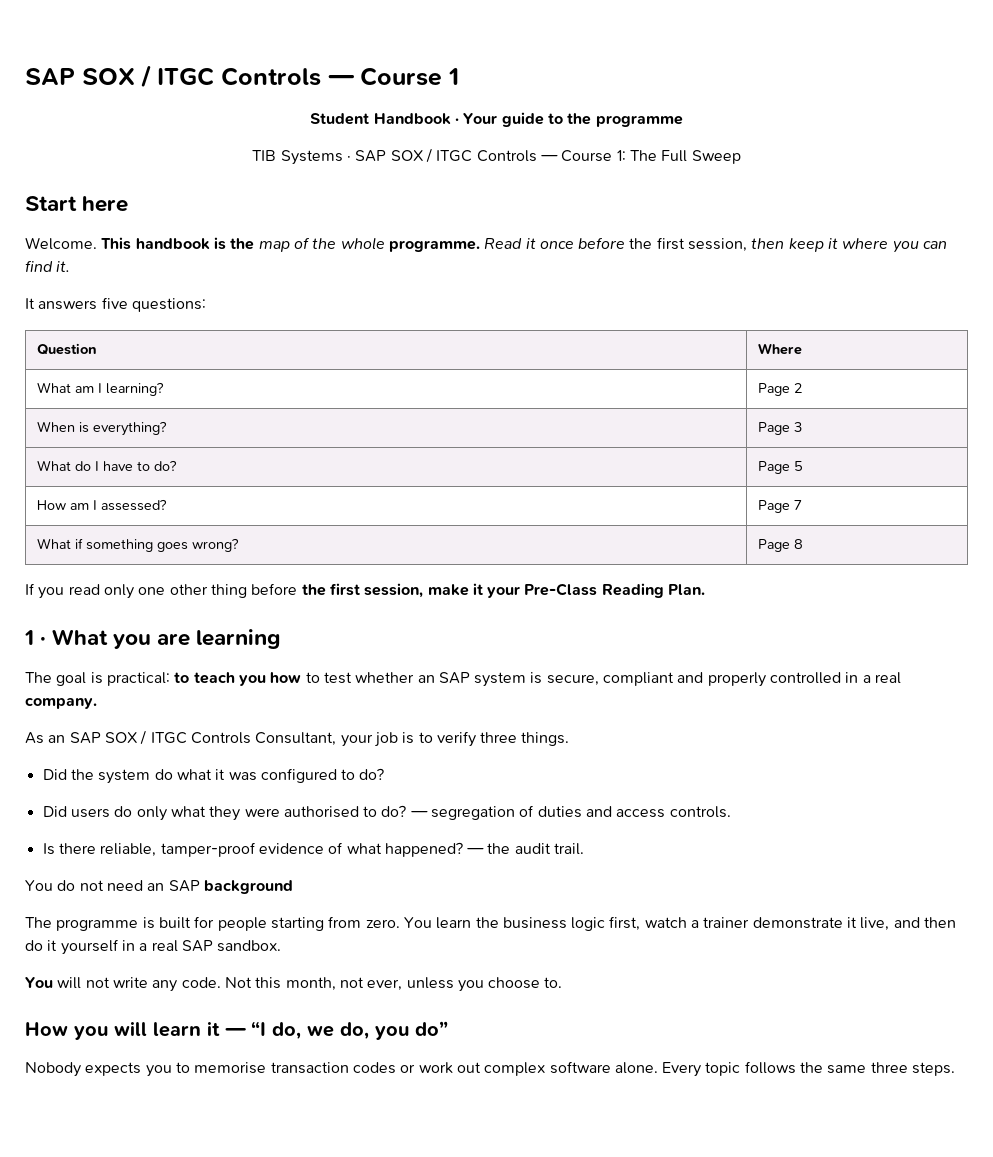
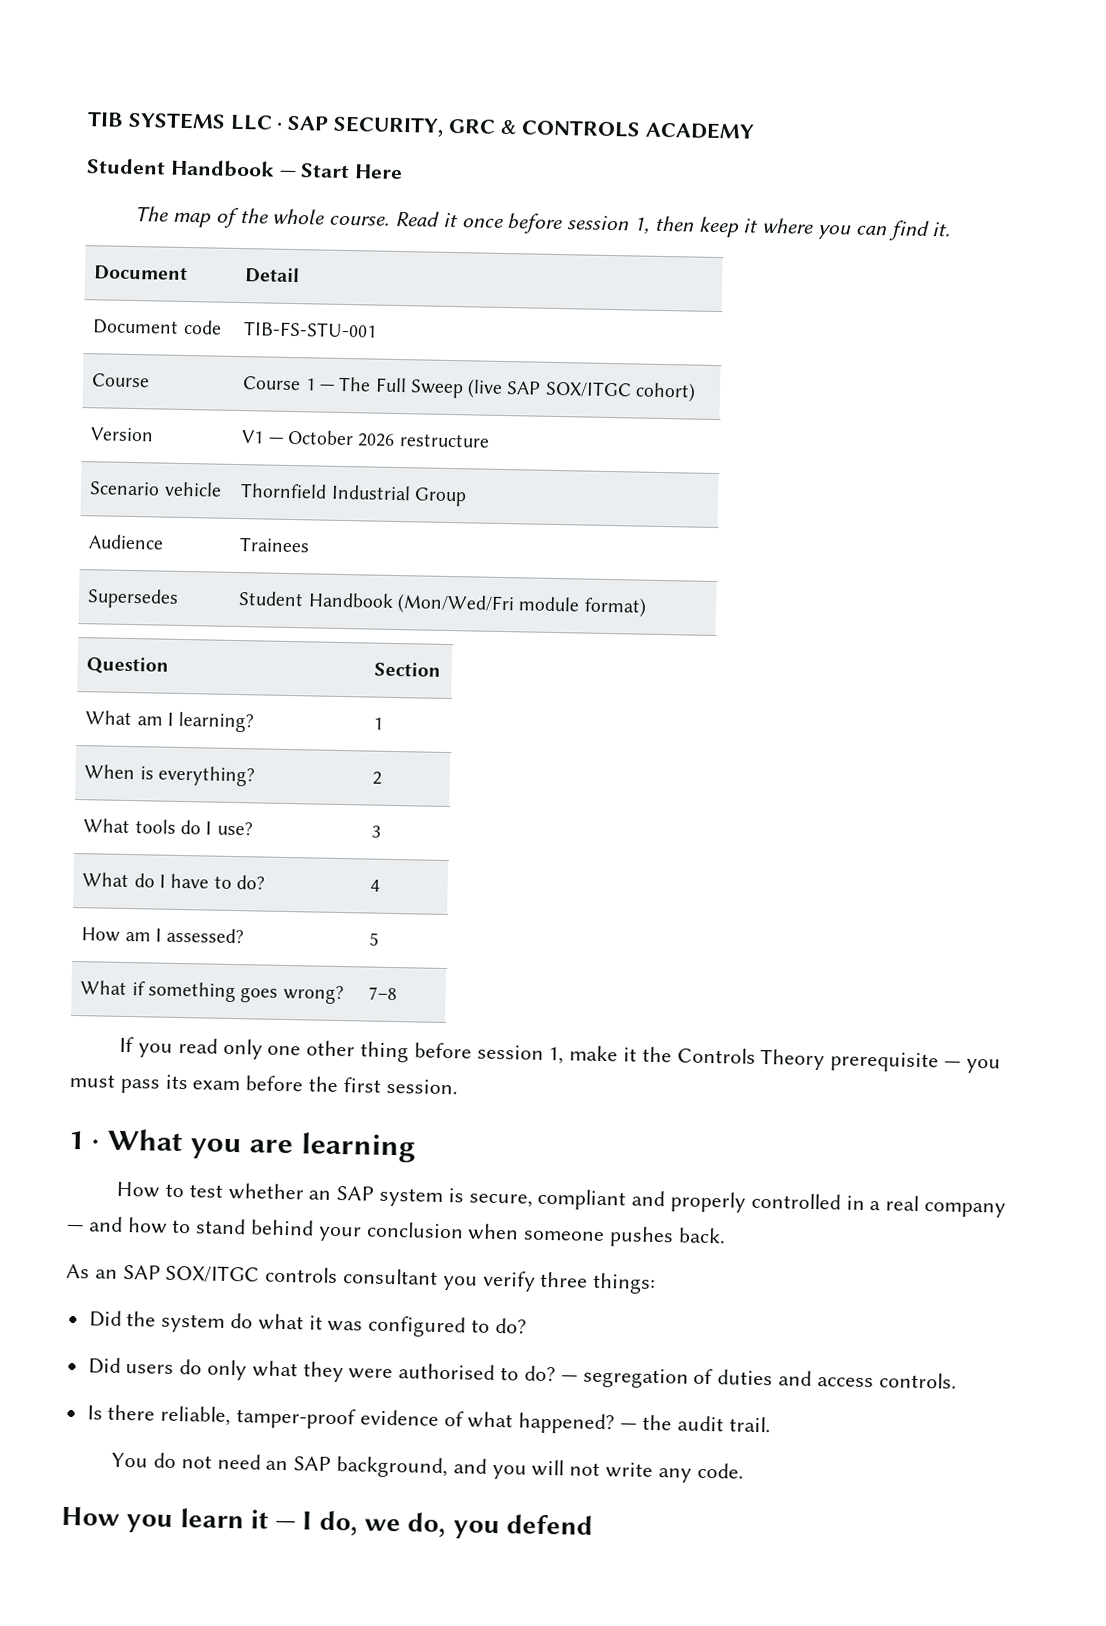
- SAP SOX / ITGC Controls — Course 1
- Student Handbook · Your guide to the programme
- TIB Systems · SAP SOX / ITGC Controls — Course 1: The Full Sweep
- Start here
- Welcome. This handbook is the map of the whole programme.
+ TIB SYSTEMS LLC · SAP SECURITY, GRC & CONTROLS ACADEMY
+ Student Handbook — Start Here
+ The map of the whole course.
- Read it once before the first session, then keep it where you can find it.
+ Read it once before session 1, then keep it where you can find it.
- It answers five questions:
+ Document | Detail
+ Document code | TIB-FS-STU-001
+ Course | Course 1 — The Full Sweep (live SAP SOX/ITGC cohort)
+ Version | V1 — October 2026 restructure
+ Scenario vehicle | Thornfield Industrial Group
+ Audience | Trainees
+ Supersedes | Student Handbook (Mon/Wed/Fri module format)
- Question | Where
+ Question | Section
- What am I learning? | Page 2
+ What am I learning? | 1
- When is everything? | Page 3
+ When is everything? | 2
+ What tools do I use? | 3
- What do I have to do? | Page 5
+ What do I have to do? | 4
- How am I assessed? | Page 7
+ How am I assessed? | 5
- What if something goes wrong? | Page 8
+ What if something goes wrong? | 7–8
- If you read only one other thing before the first session, make it your Pre-Class Reading Plan.
+ If you read only one other thing before session 1, make it the Controls Theory prerequisite — you must pass its exam before the first session.
- The goal is practical: to teach you how to test whether an SAP system is secure, compliant and properly controlled in a real company.
- As an SAP SOX / ITGC Controls Consultant, your job is to verify three things.
+ How to test whether an SAP system is secure, compliant and properly controlled in a real company — and how to stand behind your conclusion when someone pushes back.
+ As an SAP SOX/ITGC controls consultant you verify three things:
- You do not need an SAP background
- The programme is built for people starting from zero. You learn the business logic first, watch a trainer demonstrate it live, and then do it yourself in a real SAP sandbox.
- You will not write any code. Not this month, not ever, unless you choose to.
+ You do not need an SAP background, and you will not write any code.
- How you will learn it — “I do, we do, you do”
- Nobody expects you to memorise transaction codes or work out complex software alone. Every topic follows the same three steps.
+ How you learn it — I do, we do, you defend

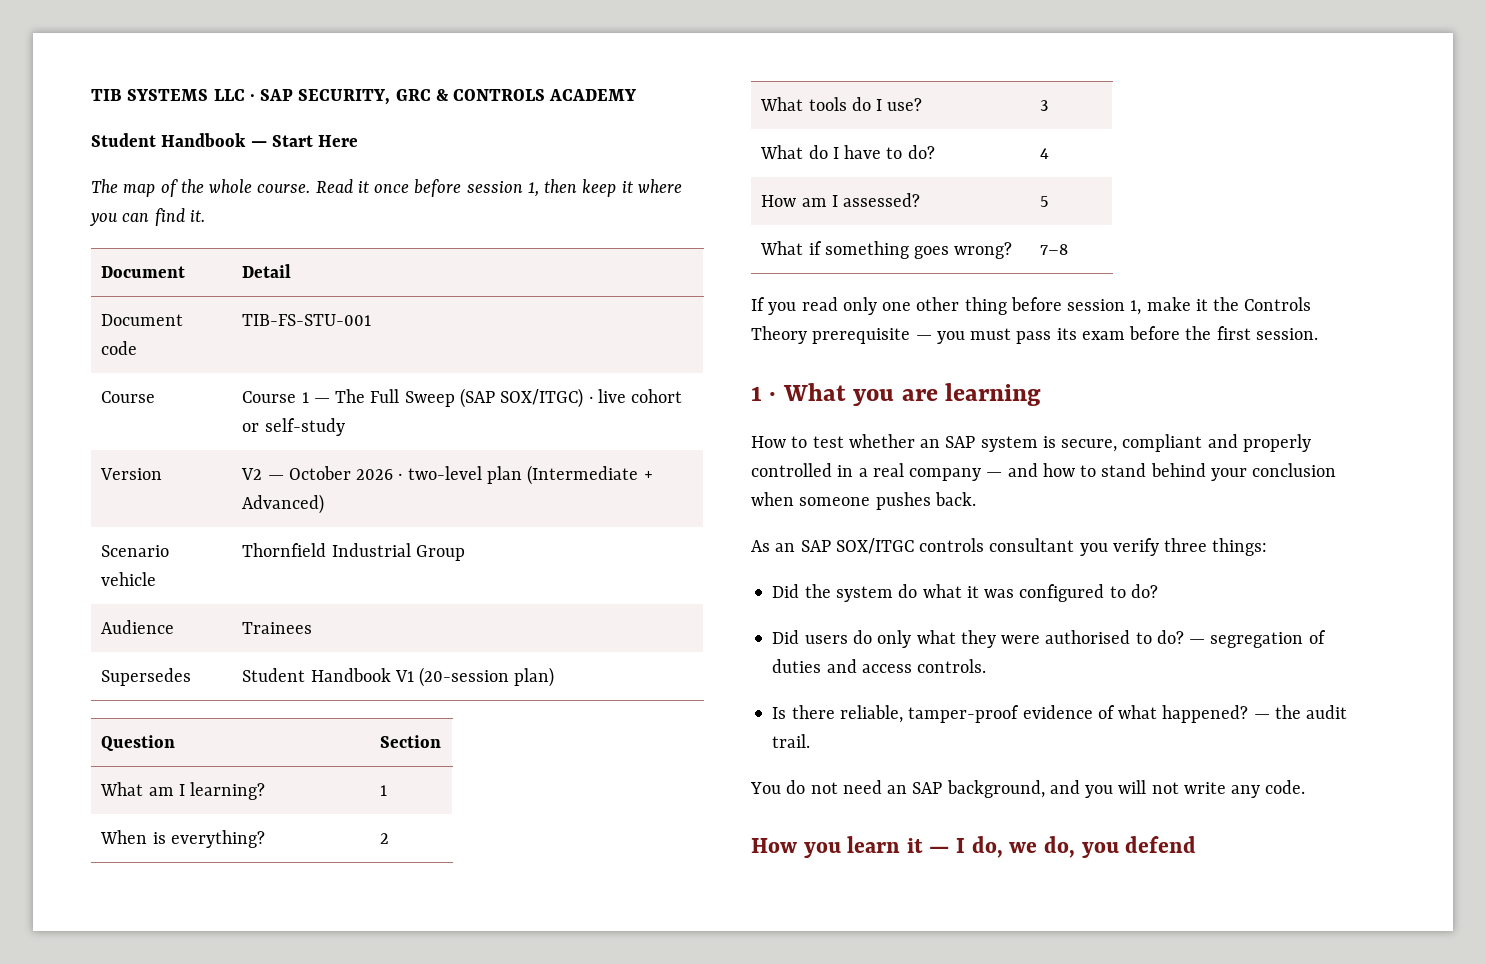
- Course | Course 1 — The Full Sweep (live SAP SOX/ITGC cohort)
+ Course | Course 1 — The Full Sweep (SAP SOX/ITGC) · live cohort or self-study
- Version | V1 — October 2026 restructure
+ Version | V2 — October 2026 · two-level plan (Intermediate + Advanced)
- Supersedes | Student Handbook (Mon/Wed/Fri module format)
+ Supersedes | Student Handbook V1 (20-session plan)

